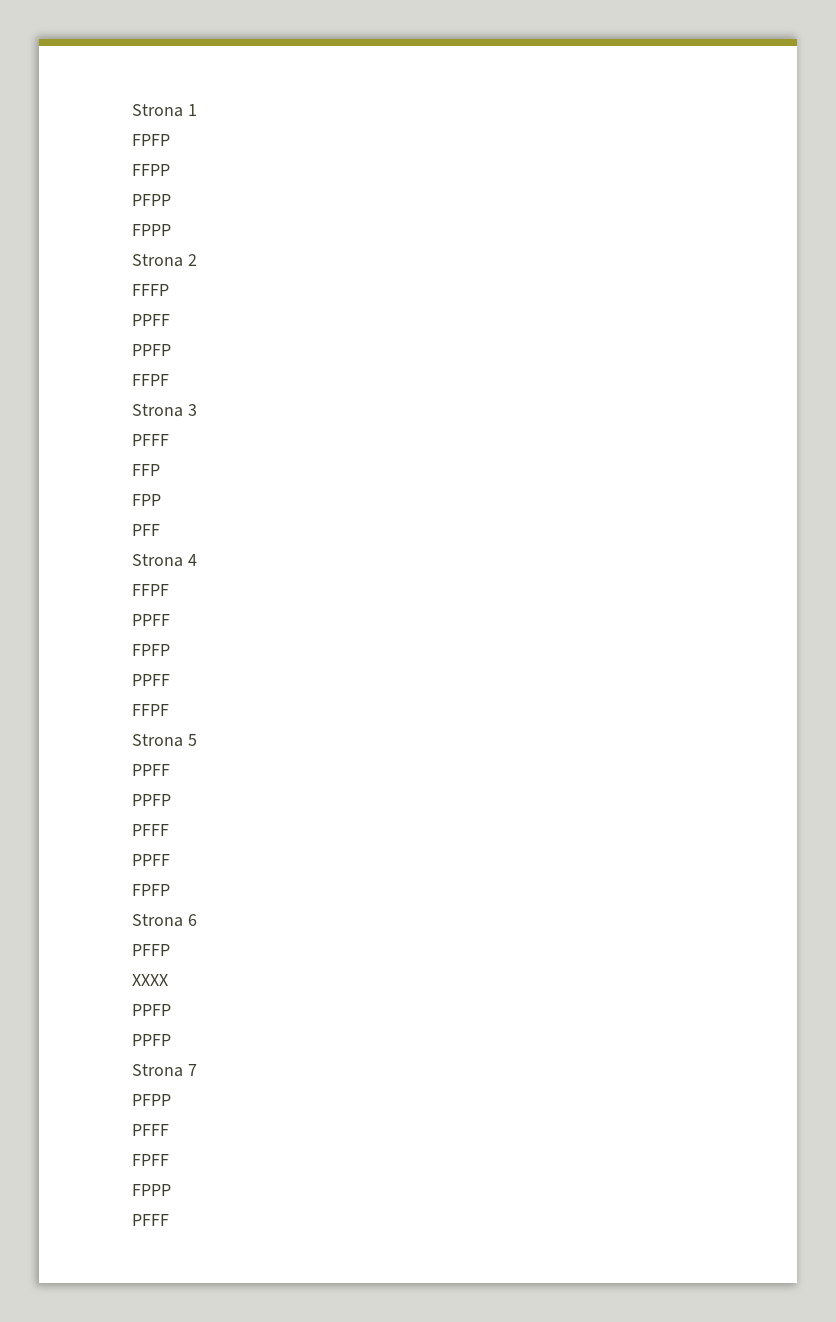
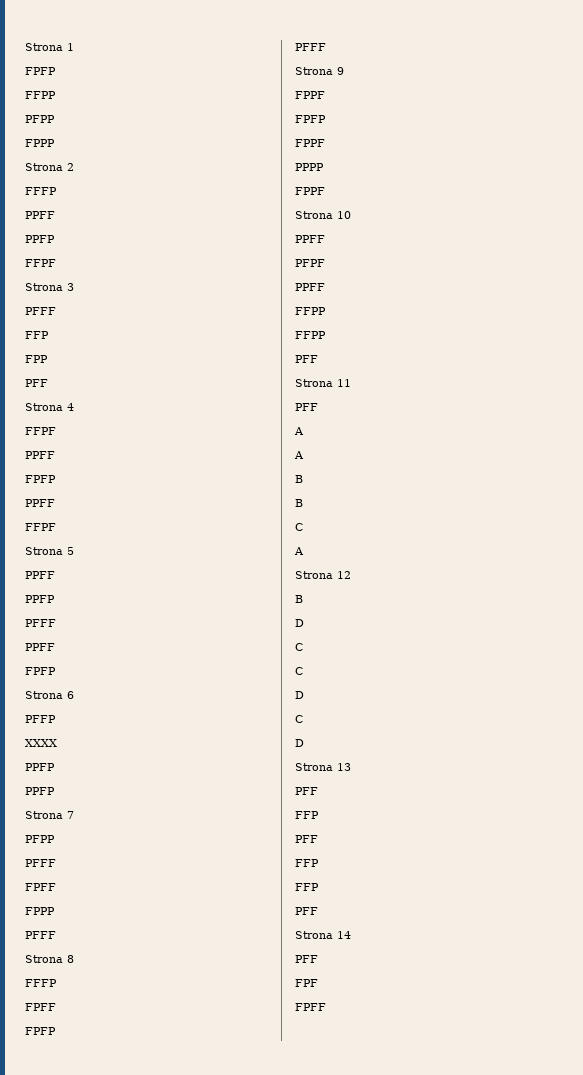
+ Strona 8
+ FFFP
+ FPFF
+ FPFP
+ PFFF
+ Strona 9
+ FPPF
+ FPFP
+ FPPF
+ PPPP
+ FPPF
+ Strona 10
+ PPFF
+ PFPF
+ PPFF
+ FFPP
+ FFPP
+ PFF
+ Strona 11
+ PFF
+ A
+ A
+ B
+ B
+ C
+ A
+ Strona 12
+ B
+ D
+ C
+ C
+ D
+ C
+ D
+ Strona 13
+ PFF
+ FFP
+ PFF
+ FFP
+ FFP
+ PFF
+ Strona 14
+ PFF
+ FPF
+ FPFF

